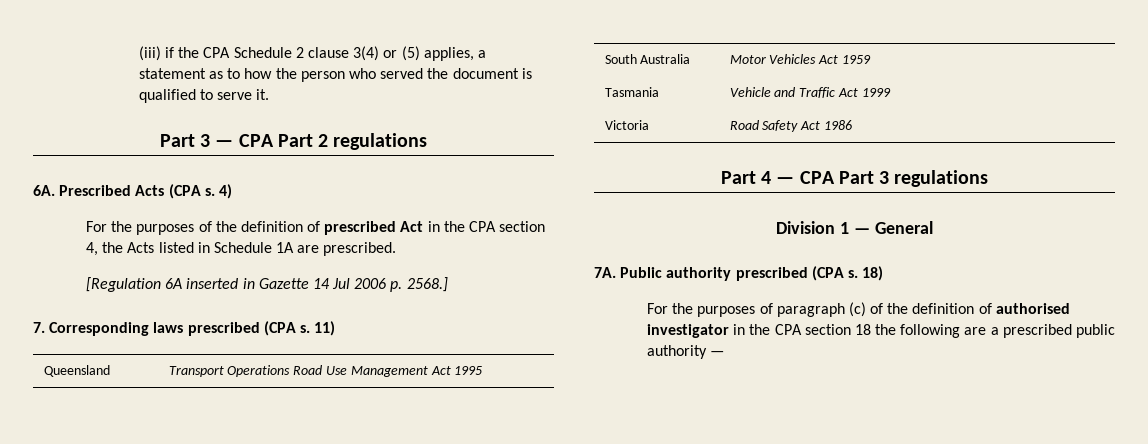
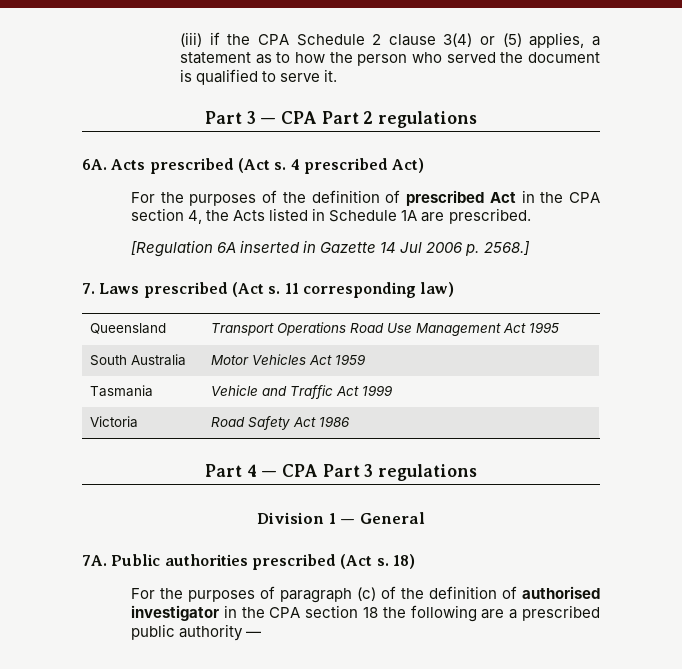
- Prescribed Acts (CPA s. 4)
+ Acts prescribed (Act s. 4 prescribed Act)
- 7. Corresponding laws prescribed (CPA s. 11)
+ 7. Laws prescribed (Act s. 11 corresponding law)
- Public authority prescribed (CPA s.
+ Public authorities prescribed (Act s.

